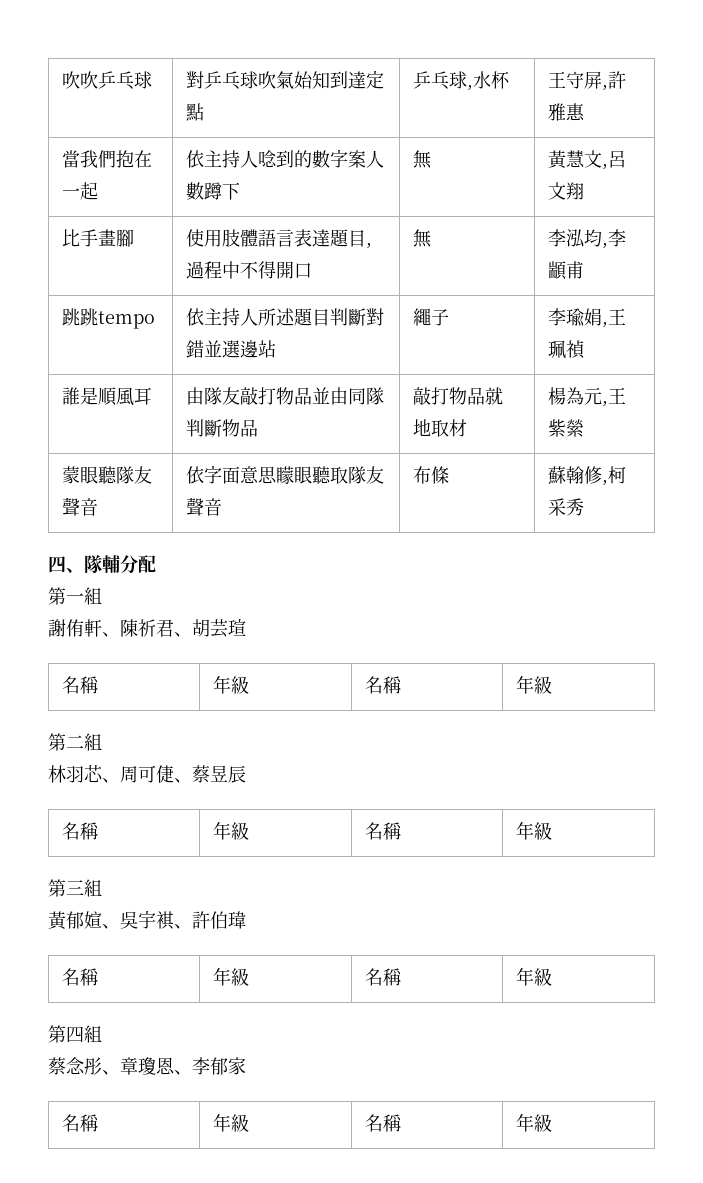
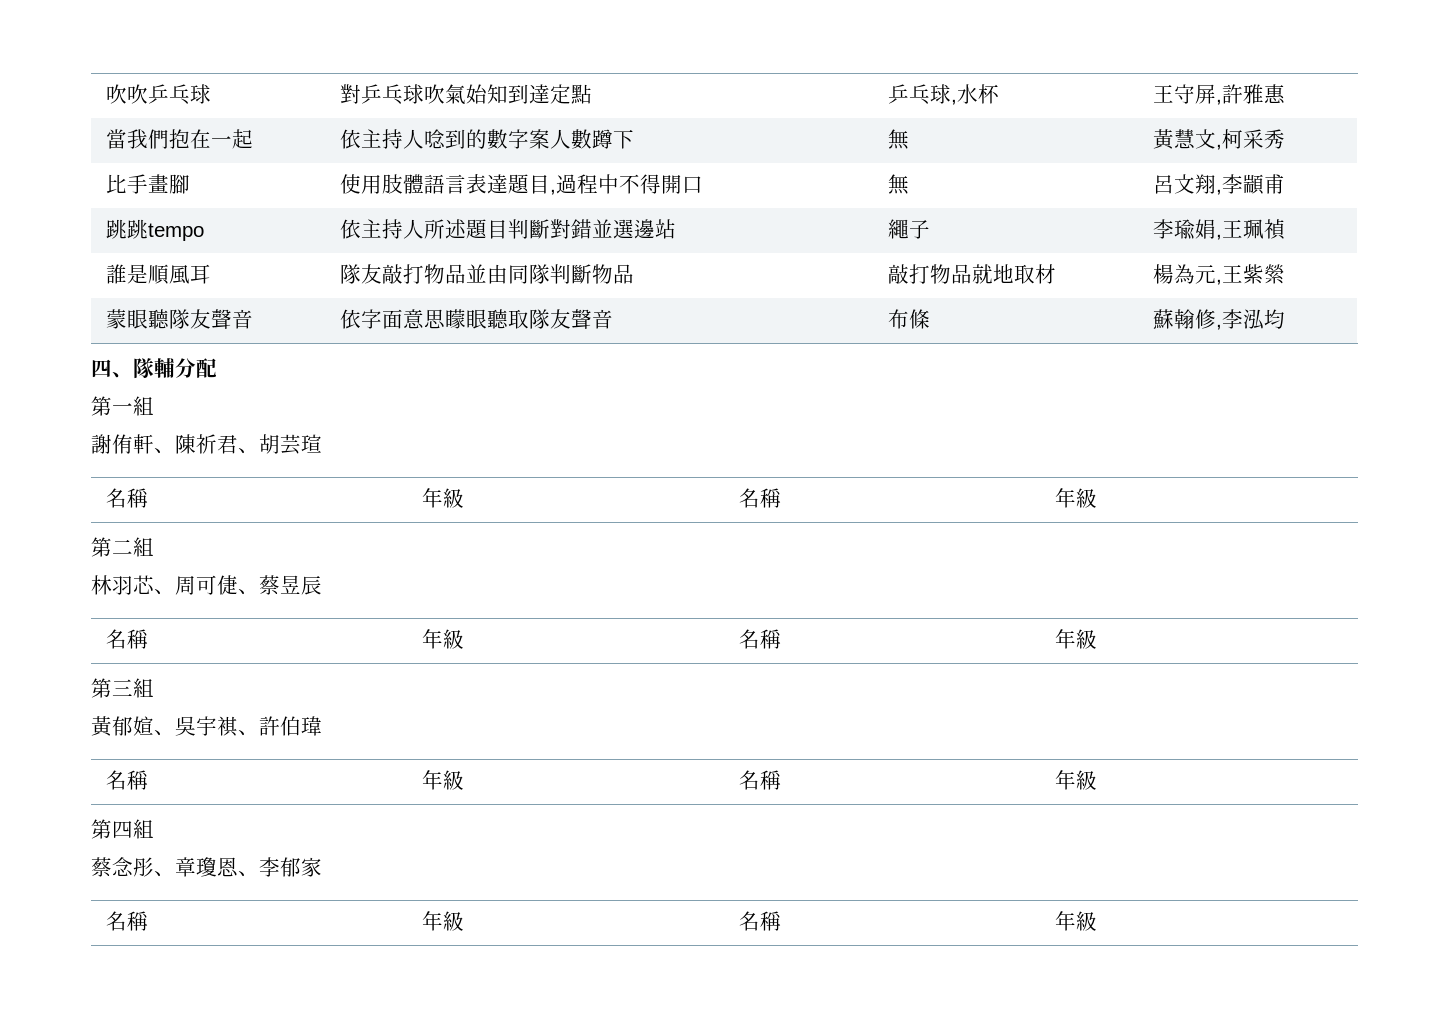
- 當我們抱在一起 | 依主持人唸到的數字案人數蹲下 | 無 | 黃慧文,呂文翔
+ 當我們抱在一起 | 依主持人唸到的數字案人數蹲下 | 無 | 黃慧文,柯采秀
- 比手畫腳 | 使用肢體語言表達題目,過程中不得開口 | 無 | 李泓均,李顓甫
+ 比手畫腳 | 使用肢體語言表達題目,過程中不得開口 | 無 | 呂文翔,李顓甫
- 誰是順風耳 | 由隊友敲打物品並由同隊判斷物品 | 敲打物品就地取材 | 楊為元,王紫縈
+ 誰是順風耳 | 隊友敲打物品並由同隊判斷物品 | 敲打物品就地取材 | 楊為元,王紫縈
- 蒙眼聽隊友聲音 | 依字面意思矇眼聽取隊友聲音 | 布條 | 蘇翰修,柯采秀
+ 蒙眼聽隊友聲音 | 依字面意思矇眼聽取隊友聲音 | 布條 | 蘇翰修,李泓均

